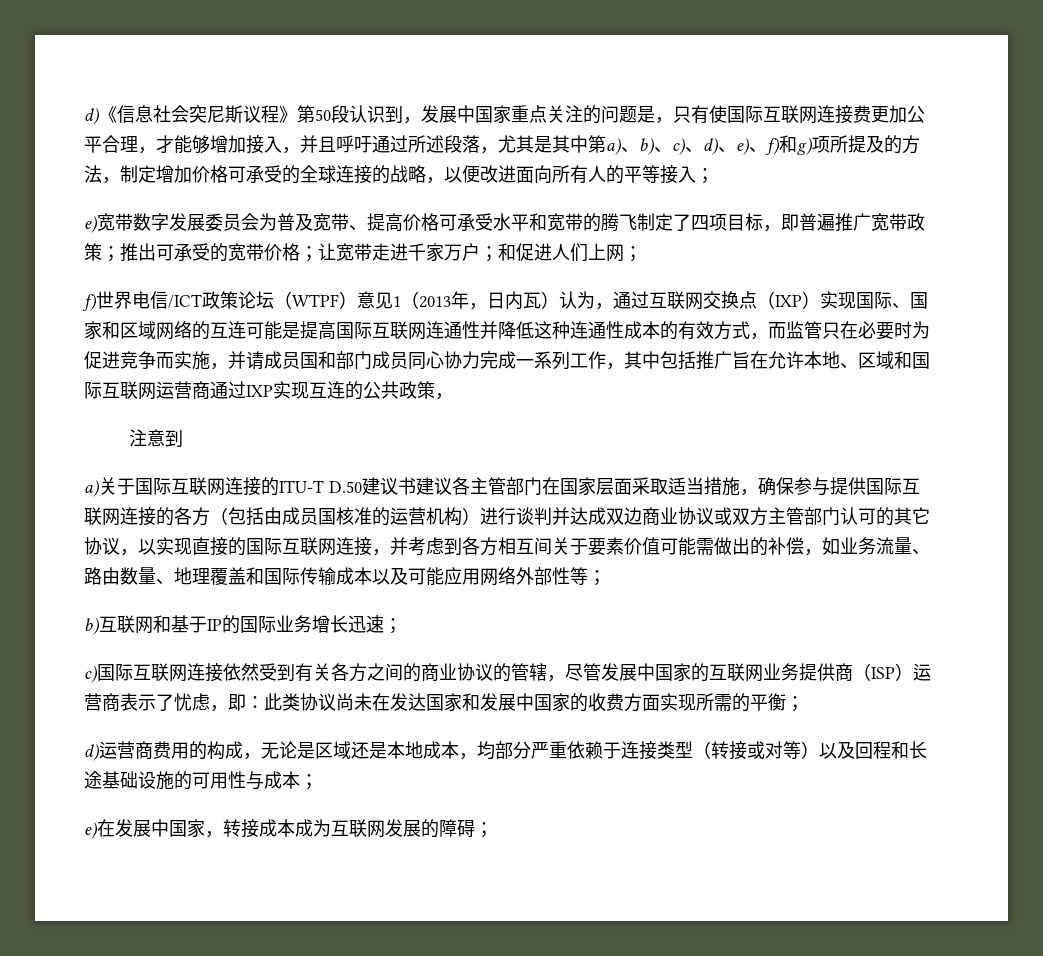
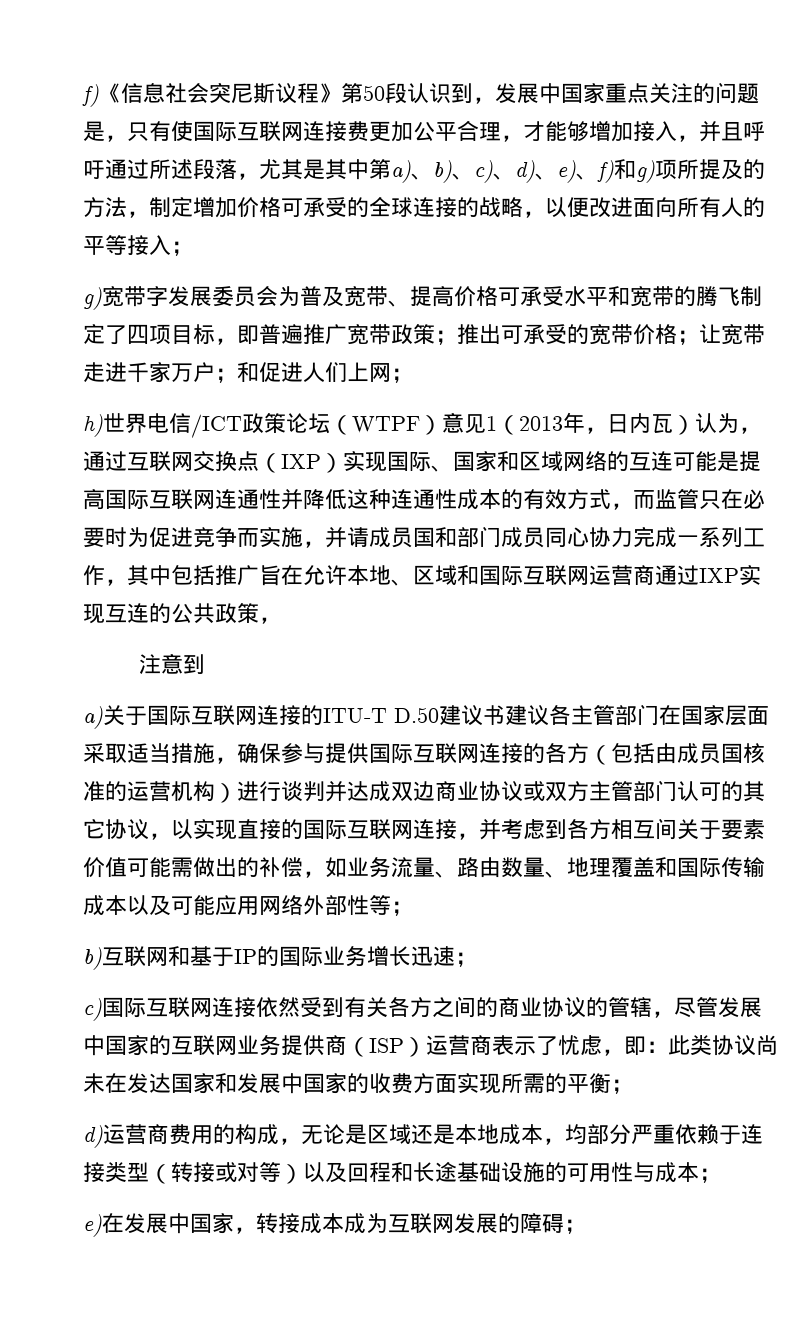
- d)《信息社会突尼斯议程》第50段认识到，发展中国家重点关注的问题是，只有使国际互联网连接费更加公平合理，才能够增加接入，并且呼吁通过所述段落，尤其是其中第a)、b)、c)、d)、e)、f)和g)项所提及的方法，制定增加价格可承受的全球连接的战略，以便改进面向所有人的平等接入；
+ f)《信息社会突尼斯议程》第50段认识到，发展中国家重点关注的问题是，只有使国际互联网连接费更加公平合理，才能够增加接入，并且呼吁通过所述段落，尤其是其中第a)、b)、c)、d)、e)、f)和g)项所提及的方法，制定增加价格可承受的全球连接的战略，以便改进面向所有人的平等接入；
- e)宽带数字发展委员会为普及宽带、提高价格可承受水平和宽带的腾飞制定了四项目标，即普遍推广宽带政策；推出可承受的宽带价格；让宽带走进千家万户；和促进人们上网；
+ g)宽带字发展委员会为普及宽带、提高价格可承受水平和宽带的腾飞制定了四项目标，即普遍推广宽带政策；推出可承受的宽带价格；让宽带走进千家万户；和促进人们上网；
- f)世界电信/ICT政策论坛（WTPF）意见1（2013年，日内瓦）认为，通过互联网交换点（IXP）实现国际、国家和区域网络的互连可能是提高国际互联网连通性并降低这种连通性成本的有效方式，而监管只在必要时为促进竞争而实施，并请成员国和部门成员同心协力完成一系列工作，其中包括推广旨在允许本地、区域和国际互联网运营商通过IXP实现互连的公共政策，
+ h)世界电信/ICT政策论坛（WTPF）意见1（2013年，日内瓦）认为，通过互联网交换点（IXP）实现国际、国家和区域网络的互连可能是提高国际互联网连通性并降低这种连通性成本的有效方式，而监管只在必要时为促进竞争而实施，并请成员国和部门成员同心协力完成一系列工作，其中包括推广旨在允许本地、区域和国际互联网运营商通过IXP实现互连的公共政策，

